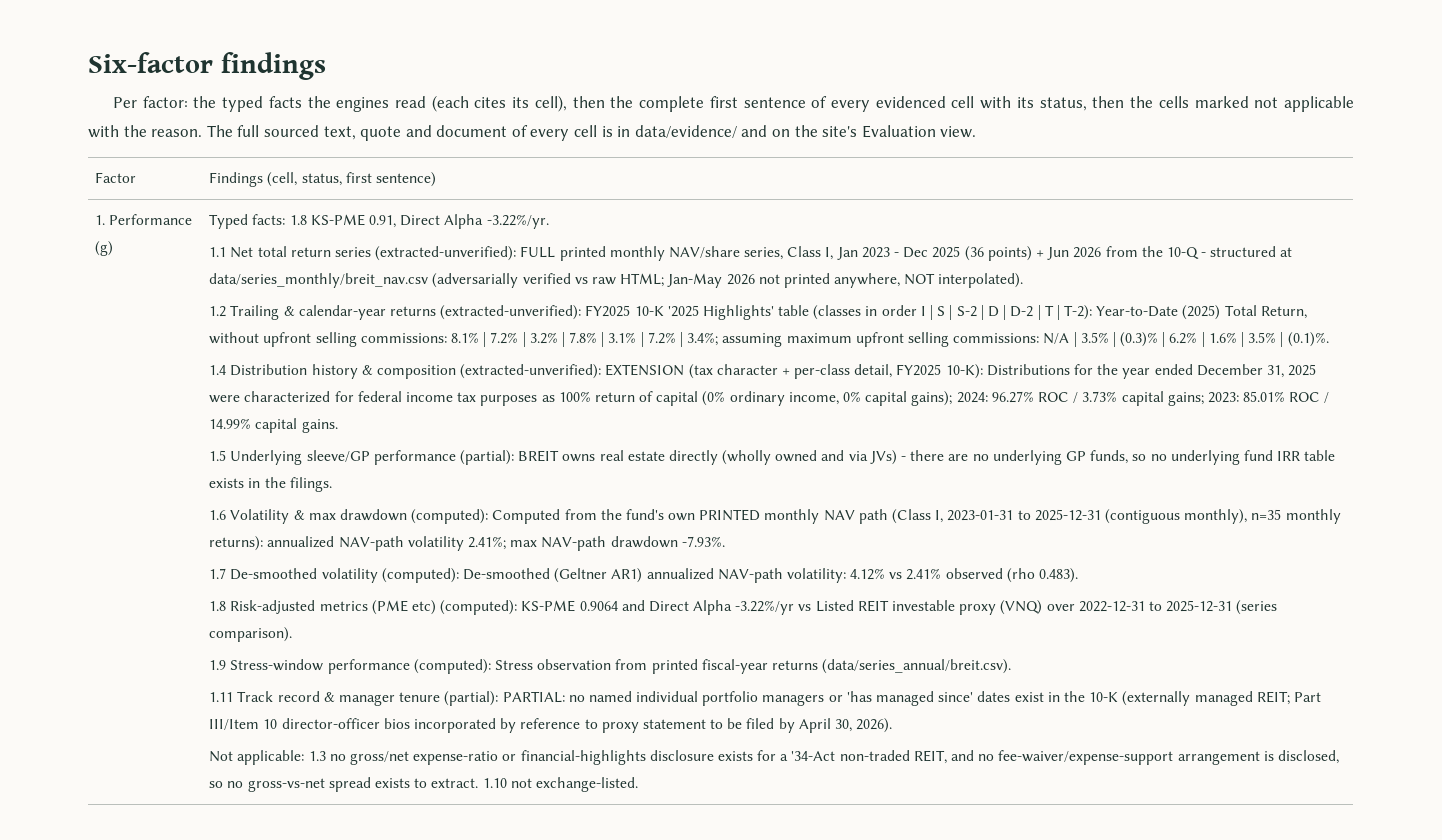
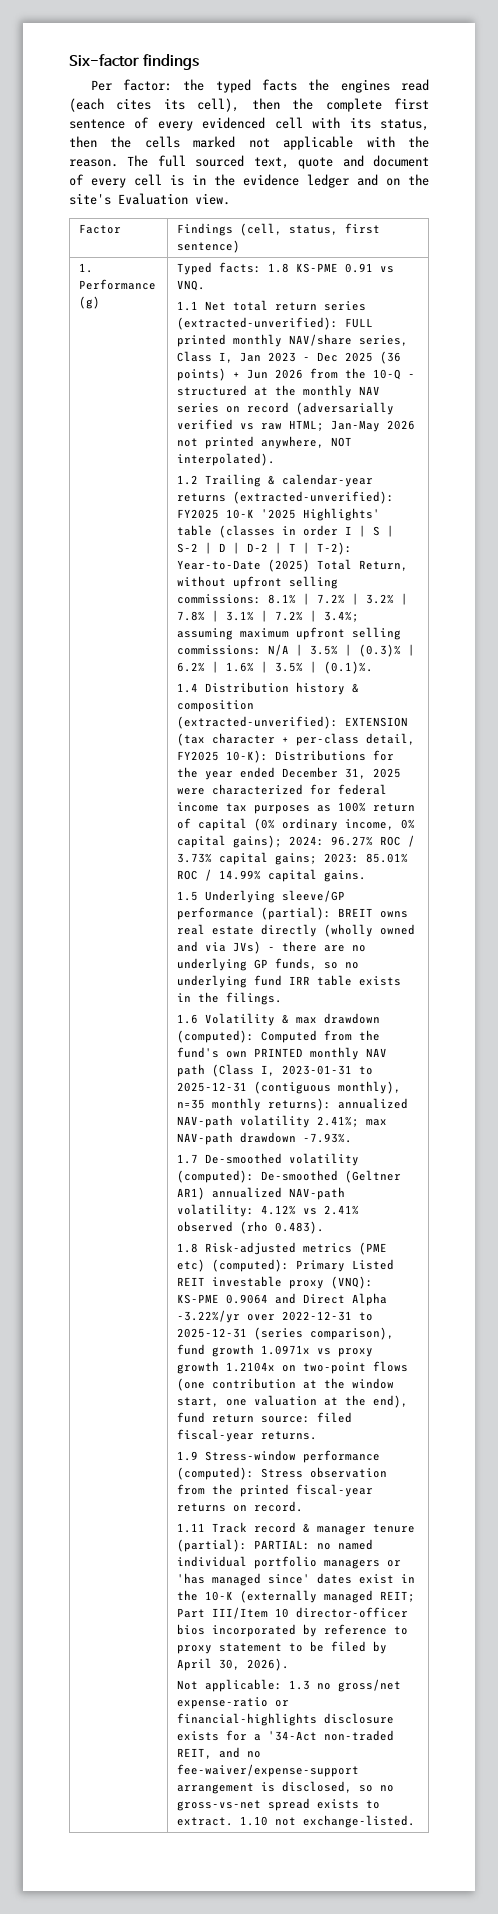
- The full sourced text, quote and document of every cell is in data/evidence/ and on the site's Evaluation view.
+ The full sourced text, quote and document of every cell is in the evidence ledger and on the site's Evaluation view.
- Typed facts: 1.8 KS-PME 0.91, Direct Alpha -3.22%/yr.
+ Typed facts: 1.8 KS-PME 0.91 vs VNQ.
- 1.1 Net total return series (extracted-unverified): FULL printed monthly NAV/share series, Class I, Jan 2023 - Dec 2025 (36 points) + Jun 2026 from the 10-Q - structured at data/series_monthly/breit_nav.csv (adversarially verified vs raw HTML; Jan-May 2026 not printed anywhere, NOT interpolated).
+ 1.1 Net total return series (extracted-unverified): FULL printed monthly NAV/share series, Class I, Jan 2023 - Dec 2025 (36 points) + Jun 2026 from the 10-Q - structured at the monthly NAV series on record (adversarially verified vs raw HTML; Jan-May 2026 not printed anywhere, NOT interpolated).
- 1.8 Risk-adjusted metrics (PME etc) (computed): KS-PME 0.9064 and Direct Alpha -3.22%/yr vs Listed REIT investable proxy (VNQ) over 2022-12-31 to 2025-12-31 (series comparison).
+ 1.8 Risk-adjusted metrics (PME etc) (computed): Primary Listed REIT investable proxy (VNQ): KS-PME 0.9064 and Direct Alpha -3.22%/yr over 2022-12-31 to 2025-12-31 (series comparison), fund growth 1.0971x vs proxy growth 1.2104x on two-point flows (one contribution at the window start, one valuation at the end), fund return source: filed fiscal-year returns.
- 1.9 Stress-window performance (computed): Stress observation from printed fiscal-year returns (data/series_annual/breit.csv).
+ 1.9 Stress-window performance (computed): Stress observation from the printed fiscal-year returns on record.

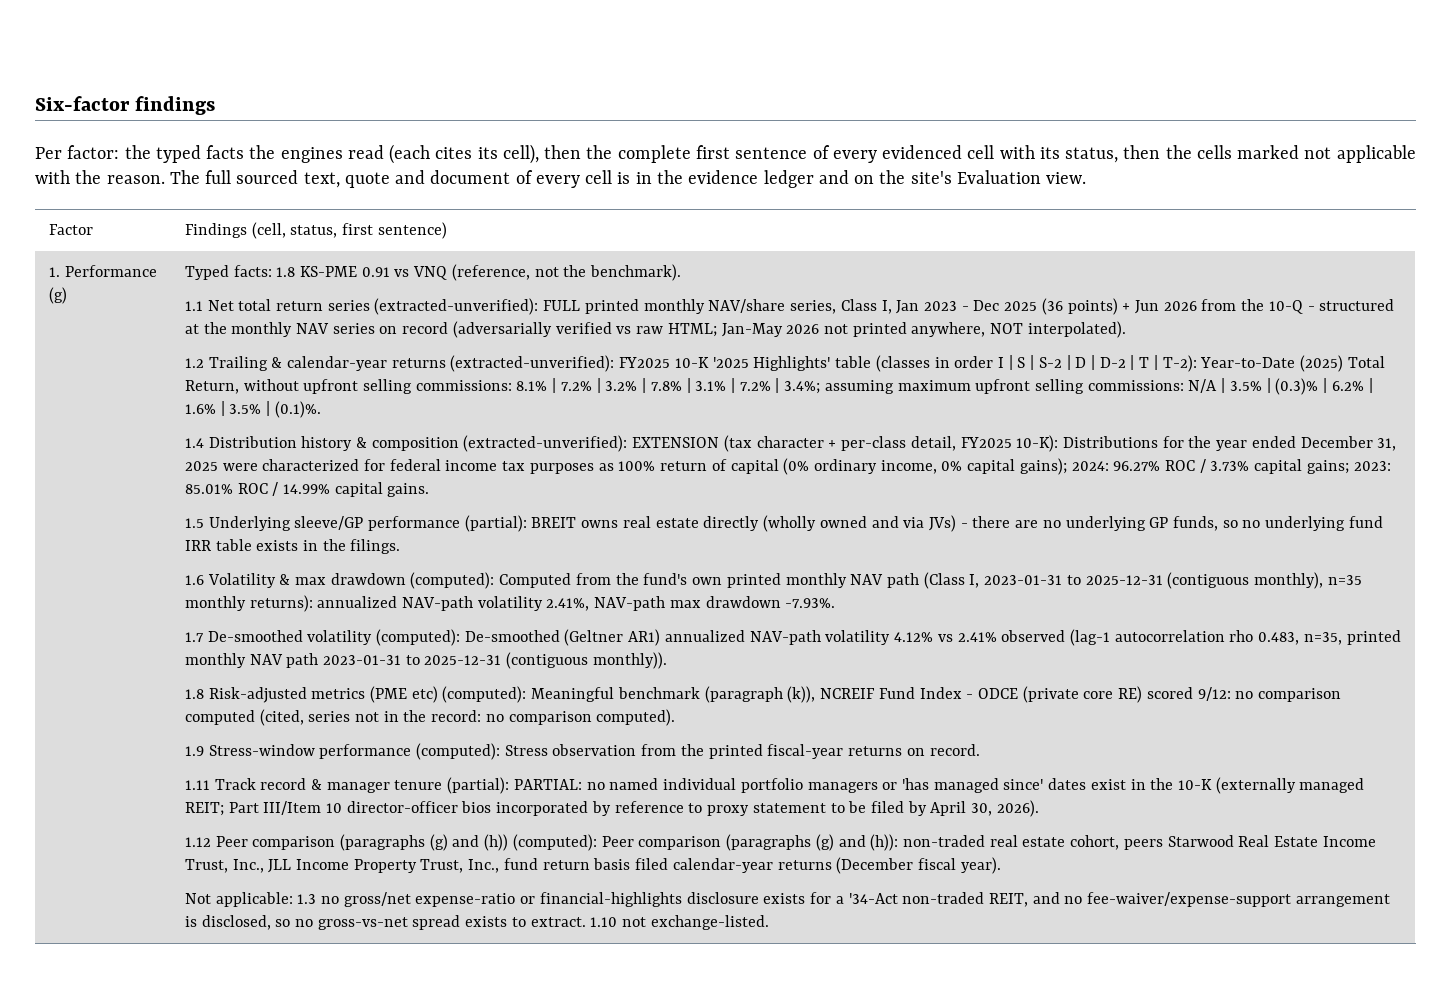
- Typed facts: 1.8 KS-PME 0.91 vs VNQ.
+ Typed facts: 1.8 KS-PME 0.91 vs VNQ (reference, not the benchmark).
- 1.6 Volatility & max drawdown (computed): Computed from the fund's own PRINTED monthly NAV path (Class I, 2023-01-31 to 2025-12-31 (contiguous monthly), n=35 monthly returns): annualized NAV-path volatility 2.41%; max NAV-path drawdown -7.93%.
+ 1.6 Volatility & max drawdown (computed): Computed from the fund's own printed monthly NAV path (Class I, 2023-01-31 to 2025-12-31 (contiguous monthly), n=35 monthly returns): annualized NAV-path volatility 2.41%, NAV-path max drawdown -7.93%.
- 1.7 De-smoothed volatility (computed): De-smoothed (Geltner AR1) annualized NAV-path volatility: 4.12% vs 2.41% observed (rho 0.483).
+ 1.7 De-smoothed volatility (computed): De-smoothed (Geltner AR1) annualized NAV-path volatility 4.12% vs 2.41% observed (lag-1 autocorrelation rho 0.483, n=35, printed monthly NAV path 2023-01-31 to 2025-12-31 (contiguous monthly)).
- 1.8 Risk-adjusted metrics (PME etc) (computed): Primary Listed REIT investable proxy (VNQ): KS-PME 0.9064 and Direct Alpha -3.22%/yr over 2022-12-31 to 2025-12-31 (series comparison), fund growth 1.0971x vs proxy growth 1.2104x on two-point flows (one contribution at the window start, one valuation at the end), fund return source: filed fiscal-year returns.
+ 1.8 Risk-adjusted metrics (PME etc) (computed): Meaningful benchmark (paragraph (k)), NCREIF Fund Index - ODCE (private core RE) scored 9/12: no comparison computed (cited, series not in the record: no comparison computed).
+ 1.12 Peer comparison (paragraphs (g) and (h)) (computed): Peer comparison (paragraphs (g) and (h)): non-traded real estate cohort, peers Starwood Real Estate Income Trust, Inc., JLL Income Property Trust, Inc., fund return basis filed calendar-year returns (December fiscal year).

